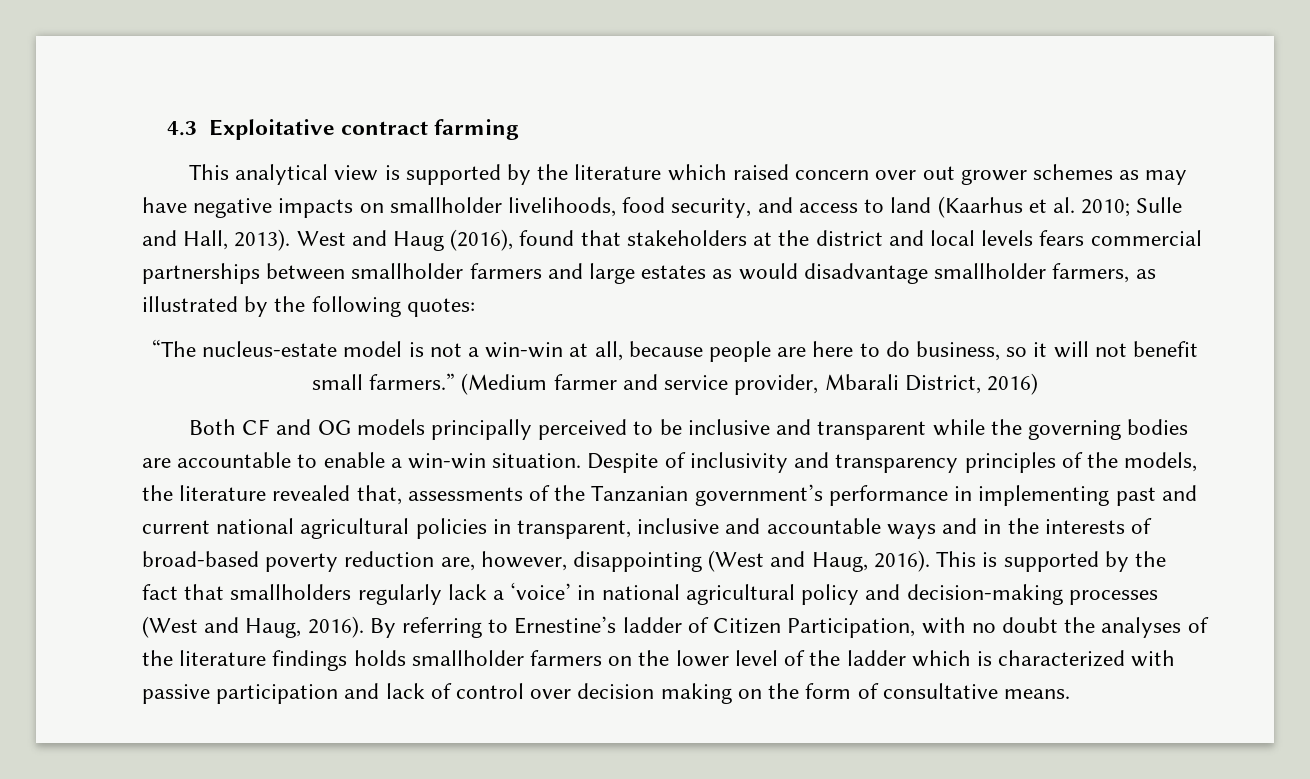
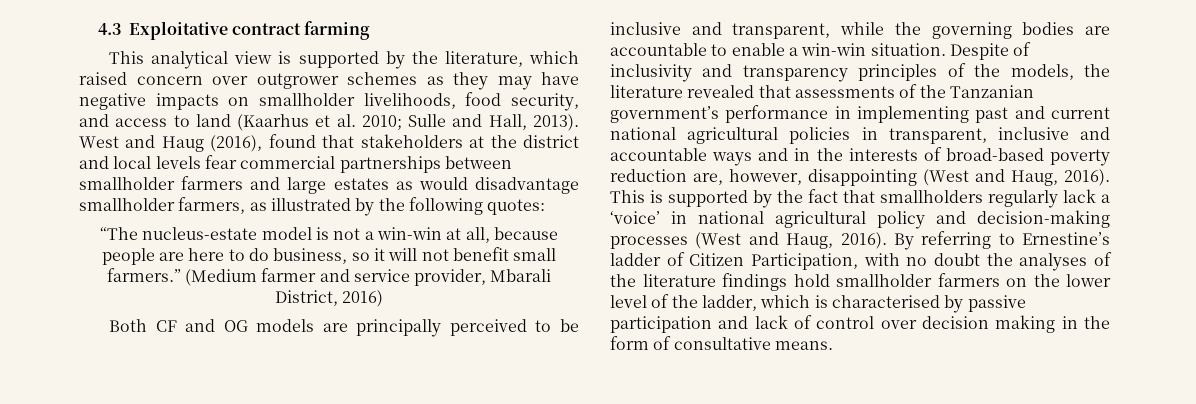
- This analytical view is supported by the literature which raised concern over out grower schemes as may have negative impacts on smallholder livelihoods, food security, and access to land (Kaarhus et al. 2010; Sulle and Hall, 2013).
+ This analytical view is supported by the literature, which raised concern over outgrower schemes as they may have negative impacts on smallholder livelihoods, food security, and access to land (Kaarhus et al. 2010; Sulle and Hall, 2013).
- West and Haug (2016), found that stakeholders at the district and local levels fears commercial partnerships between smallholder farmers and large estates as would disadvantage smallholder farmers, as illustrated by the following quotes:
+ West and Haug (2016), found that stakeholders at the district and local levels fear commercial partnerships between smallholder farmers and large estates as would disadvantage smallholder farmers, as illustrated by the following quotes:
- Both CF and OG models principally perceived to be inclusive and transparent while the governing bodies are accountable to enable a win-win situation.
+ Both CF and OG models are principally perceived to be inclusive and transparent, while the governing bodies are accountable to enable a win-win situation.
- Despite of inclusivity and transparency principles of the models, the literature revealed that, assessments of the Tanzanian government’s performance in implementing past and current national agricultural policies in transparent, inclusive and accountable ways and in the interests of broad-based poverty reduction are, however, disappointing (West and Haug, 2016).
+ Despite of inclusivity and transparency principles of the models, the literature revealed that assessments of the Tanzanian government’s performance in implementing past and current national agricultural policies in transparent, inclusive and accountable ways and in the interests of broad-based poverty reduction are, however, disappointing (West and Haug, 2016).
- By referring to Ernestine’s ladder of Citizen Participation, with no doubt the analyses of the literature findings holds smallholder farmers on the lower level of the ladder which is characterized with passive participation and lack of control over decision making on the form of consultative means.
+ By referring to Ernestine’s ladder of Citizen Participation, with no doubt the analyses of the literature findings hold smallholder farmers on the lower level of the ladder, which is characterised by passive participation and lack of control over decision making in the form of consultative means.

